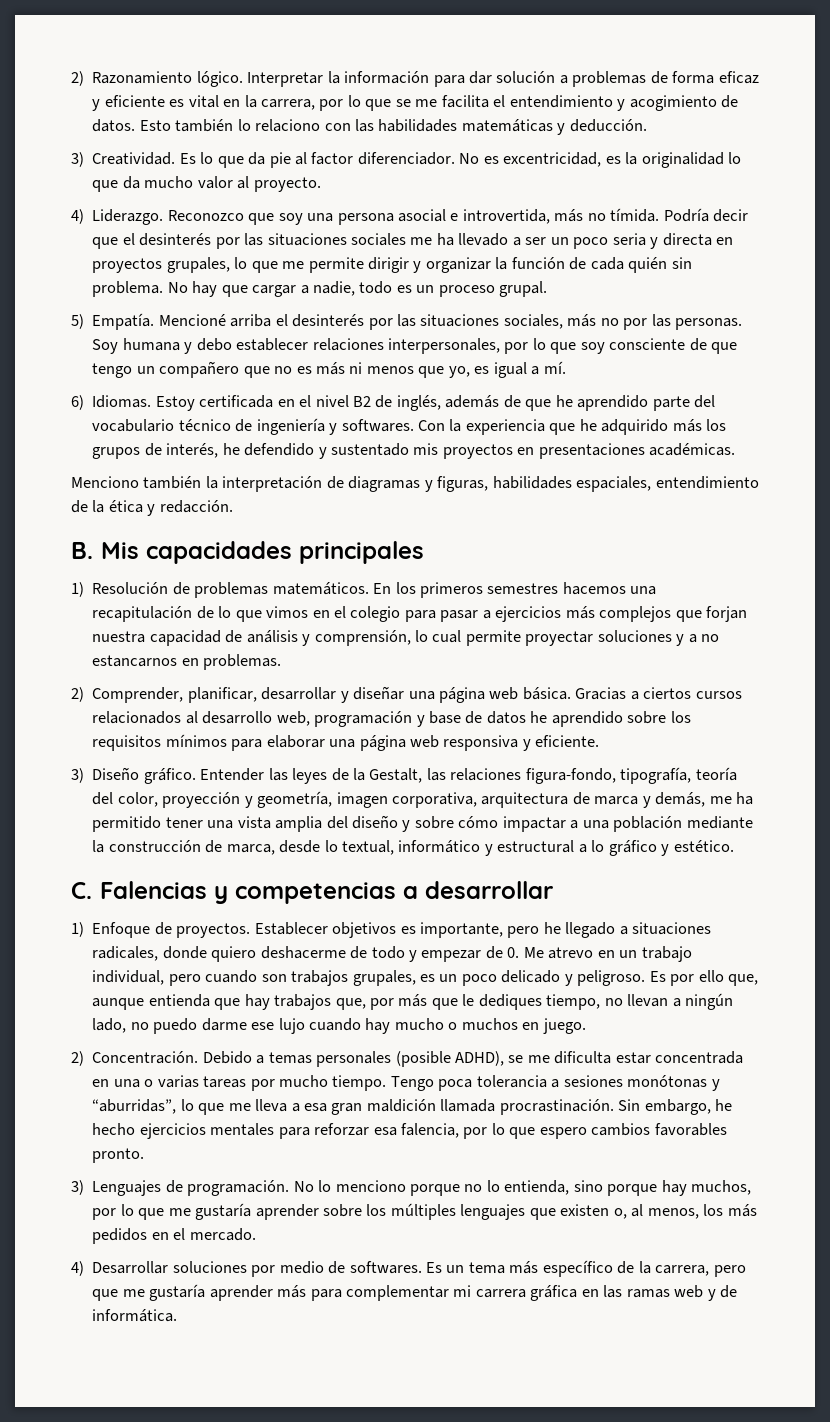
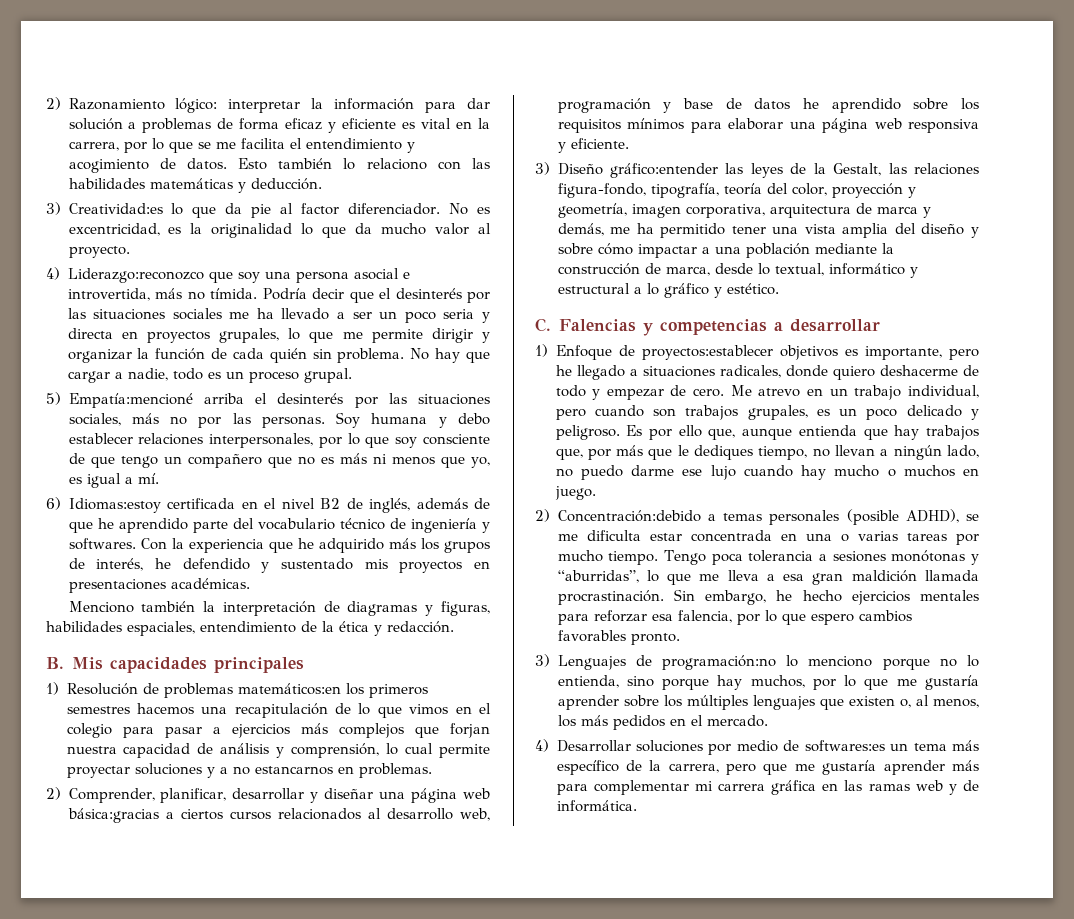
- 2) Razonamiento lógico. Interpretar la información para dar solución a problemas de forma eficaz y eficiente es vital en la carrera, por lo que se me facilita el entendimiento y acogimiento de datos.
+ 2) Razonamiento lógico: interpretar la información para dar solución a problemas de forma eficaz y eficiente es vital en la carrera, por lo que se me facilita el entendimiento y acogimiento de datos.
- 3) Creatividad. Es lo que da pie al factor diferenciador.
+ 3) Creatividad:es lo que da pie al factor diferenciador.
- 4) Liderazgo. Reconozco que soy una persona asocial e introvertida, más no tímida.
+ 4) Liderazgo:reconozco que soy una persona asocial e introvertida, más no tímida.
- 5) Empatía. Mencioné arriba el desinterés por las situaciones sociales, más no por las personas.
+ 5) Empatía:mencioné arriba el desinterés por las situaciones sociales, más no por las personas.
- 6) Idiomas. Estoy certificada en el nivel B2 de inglés, además de que he aprendido parte del vocabulario técnico de ingeniería y softwares.
+ 6) Idiomas:estoy certificada en el nivel B2 de inglés, además de que he aprendido parte del vocabulario técnico de ingeniería y softwares.
- 1) Resolución de problemas matemáticos. En los primeros semestres hacemos una recapitulación de lo que vimos en el colegio para pasar a ejercicios más complejos que forjan nuestra capacidad de análisis y comprensión, lo cual permite proyectar soluciones y a no estancarnos en problemas.
+ 1) Resolución de problemas matemáticos:en los primeros semestres hacemos una recapitulación de lo que vimos en el colegio para pasar a ejercicios más complejos que forjan nuestra capacidad de análisis y comprensión, lo cual permite proyectar soluciones y a no estancarnos en problemas.
- 2) Comprender, planificar, desarrollar y diseñar una página web básica. Gracias a ciertos cursos relacionados al desarrollo web, programación y base de datos he aprendido sobre los requisitos mínimos para elaborar una página web responsiva y eficiente.
+ 2) Comprender, planificar, desarrollar y diseñar una página web básica:gracias a ciertos cursos relacionados al desarrollo web, programación y base de datos he aprendido sobre los requisitos mínimos para elaborar una página web responsiva y eficiente.
- 3) Diseño gráfico. Entender las leyes de la Gestalt, las relaciones figura-fondo, tipografía, teoría del color, proyección y geometría, imagen corporativa, arquitectura de marca y demás, me ha permitido tener una vista amplia del diseño y sobre cómo impactar a una población mediante la construcción de marca, desde lo textual, informático y estructural a lo gráfico y estético.
+ 3) Diseño gráfico:entender las leyes de la Gestalt, las relaciones figura-fondo, tipografía, teoría del color, proyección y geometría, imagen corporativa, arquitectura de marca y demás, me ha permitido tener una vista amplia del diseño y sobre cómo impactar a una población mediante la construcción de marca, desde lo textual, informático y estructural a lo gráfico y estético.
- 1) Enfoque de proyectos. Establecer objetivos es importante, pero he llegado a situaciones radicales, donde quiero deshacerme de todo y empezar de 0. Me atrevo en un trabajo individual, pero cuando son trabajos grupales, es un poco delicado y peligroso.
+ 1) Enfoque de proyectos:establecer objetivos es importante, pero he llegado a situaciones radicales, donde quiero deshacerme de todo y empezar de cero. Me atrevo en un trabajo individual, pero cuando son trabajos grupales, es un poco delicado y peligroso.
- 2) Concentración. Debido a temas personales (posible ADHD), se me dificulta estar concentrada en una o varias tareas por mucho tiempo.
+ 2) Concentración:debido a temas personales (posible ADHD), se me dificulta estar concentrada en una o varias tareas por mucho tiempo.
- 3) Lenguajes de programación. No lo menciono porque no lo entienda, sino porque hay muchos, por lo que me gustaría aprender sobre los múltiples lenguajes que existen o, al menos, los más pedidos en el mercado.
+ 3) Lenguajes de programación:no lo menciono porque no lo entienda, sino porque hay muchos, por lo que me gustaría aprender sobre los múltiples lenguajes que existen o, al menos, los más pedidos en el mercado.
- 4) Desarrollar soluciones por medio de softwares. Es un tema más específico de la carrera, pero que me gustaría aprender más para complementar mi carrera gráfica en las ramas web y de informática.
+ 4) Desarrollar soluciones por medio de softwares:es un tema más específico de la carrera, pero que me gustaría aprender más para complementar mi carrera gráfica en las ramas web y de informática.

